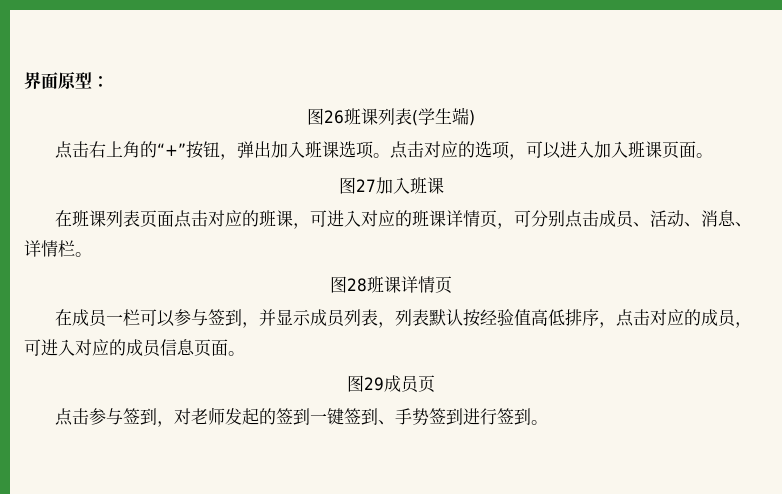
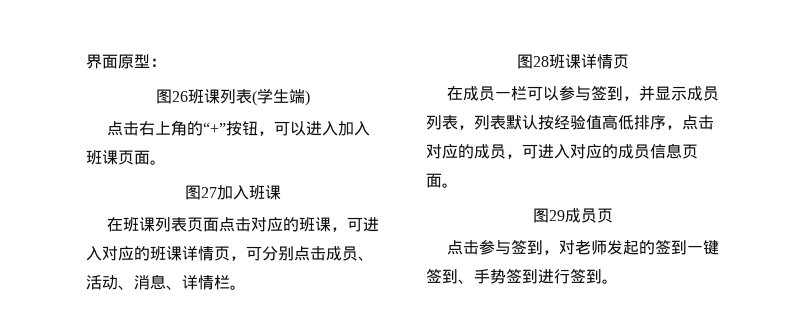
- 点击右上角的“+”按钮，弹出加入班课选项。点击对应的选项，可以进入加入班课页面。
+ 点击右上角的“+”按钮，可以进入加入班课页面。

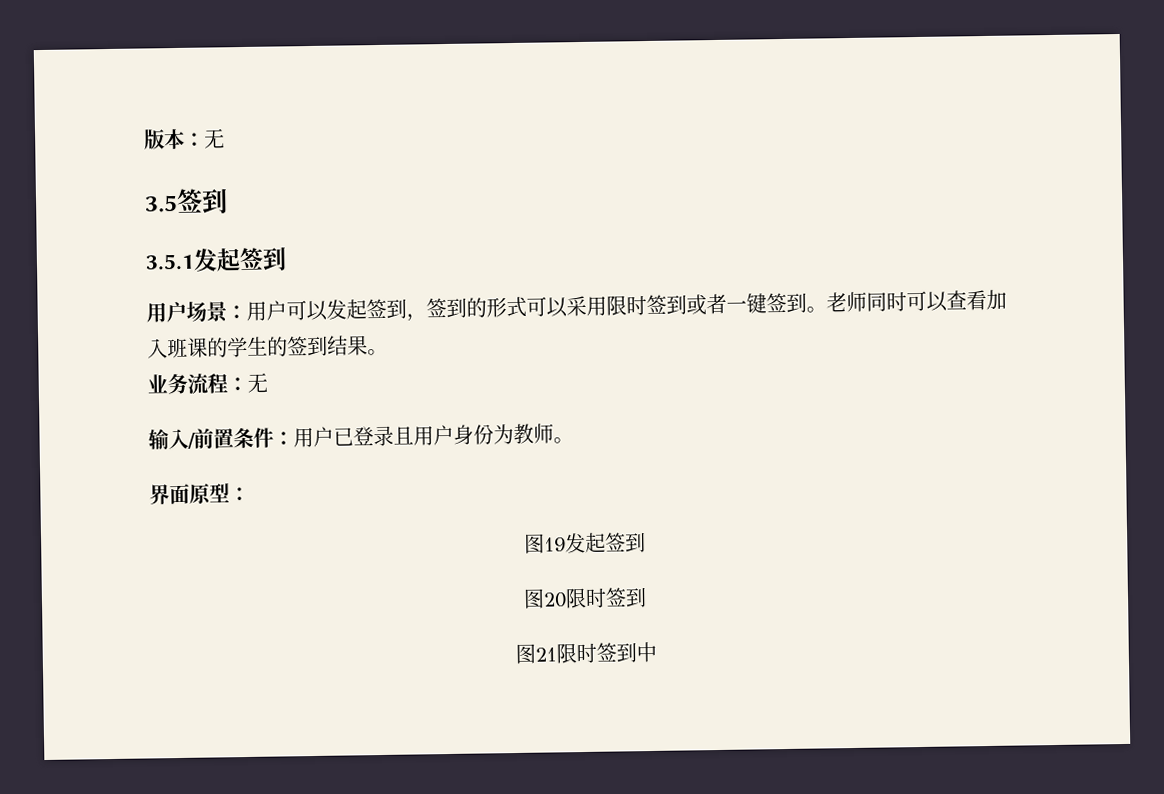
+ 版本：无
+ 3.5签到
+ 3.5.1发起签到
+ 用户场景：用户可以发起签到，签到的形式可以采用限时签到或者一键签到。老师同时可以查看加入班课的学生的签到结果。
+ 业务流程：无
+ 输入/前置条件：用户已登录且用户身份为教师。
  界面原型：
- 图26班课列表(学生端)
- 点击右上角的“+”按钮，可以进入加入班课页面。
- 图27加入班课
- 在班课列表页面点击对应的班课，可进入对应的班课详情页，可分别点击成员、活动、消息、详情栏。
- 图28班课详情页
- 在成员一栏可以参与签到，并显示成员列表，列表默认按经验值高低排序，点击对应的成员，可进入对应的成员信息页面。
- 图29成员页
- 点击参与签到，对老师发起的签到一键签到、手势签到进行签到。
+ 图19发起签到
+ 图20限时签到
+ 图21限时签到中

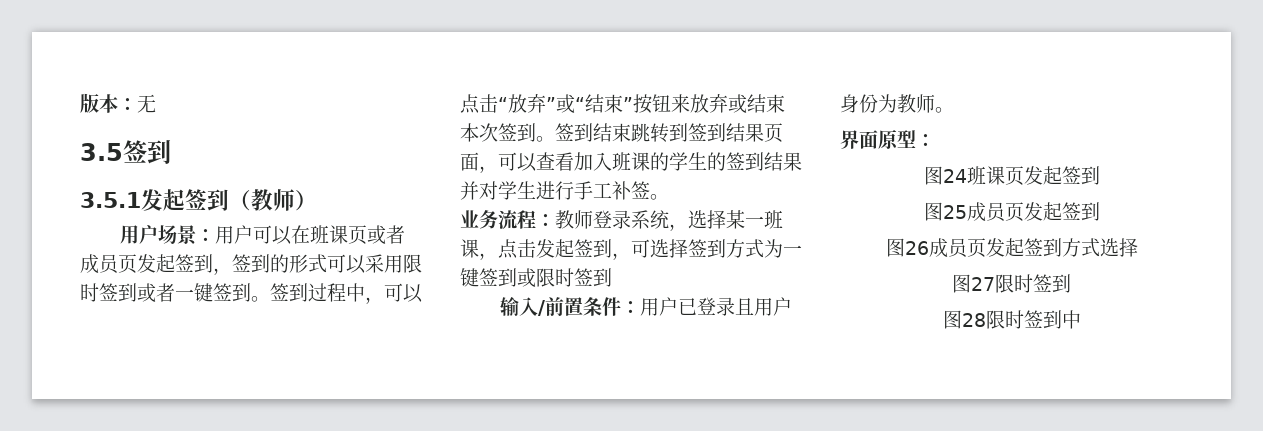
- 3.5.1发起签到
+ 3.5.1发起签到（教师）
- 用户场景：用户可以发起签到，签到的形式可以采用限时签到或者一键签到。
+ 用户场景：用户可以在班课页或者成员页发起签到，签到的形式可以采用限时签到或者一键签到。
- 老师同时可以查看加入班课的学生的签到结果。
- 业务流程：无
+ 签到过程中，可以点击“放弃”或“结束”按钮来放弃或结束本次签到。签到结束跳转到签到结果页面，可以查看加入班课的学生的签到结果并对学生进行手工补签。
+ 业务流程：教师登录系统，选择某一班课，点击发起签到，可选择签到方式为一键签到或限时签到
- 图19发起签到
- 图20限时签到
+ 图24班课页发起签到
+ 图25成员页发起签到
+ 图26成员页发起签到方式选择
+ 图27限时签到
- 图21限时签到中
+ 图28限时签到中

